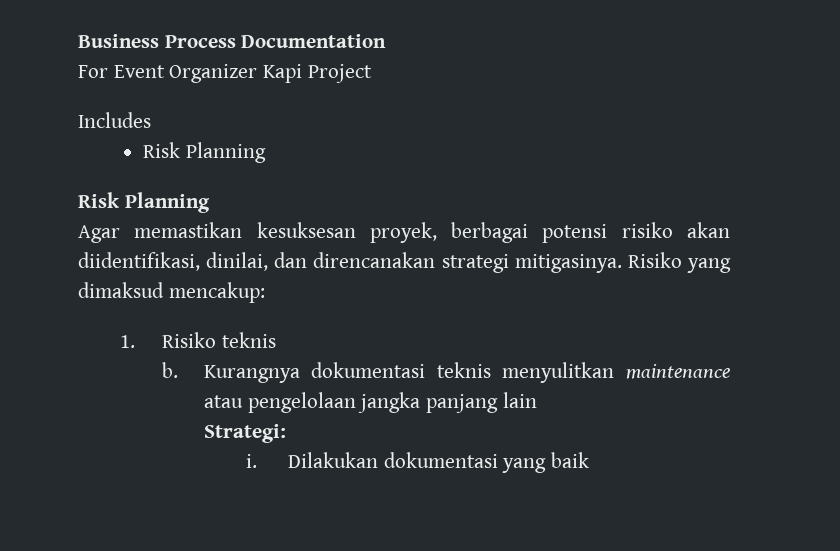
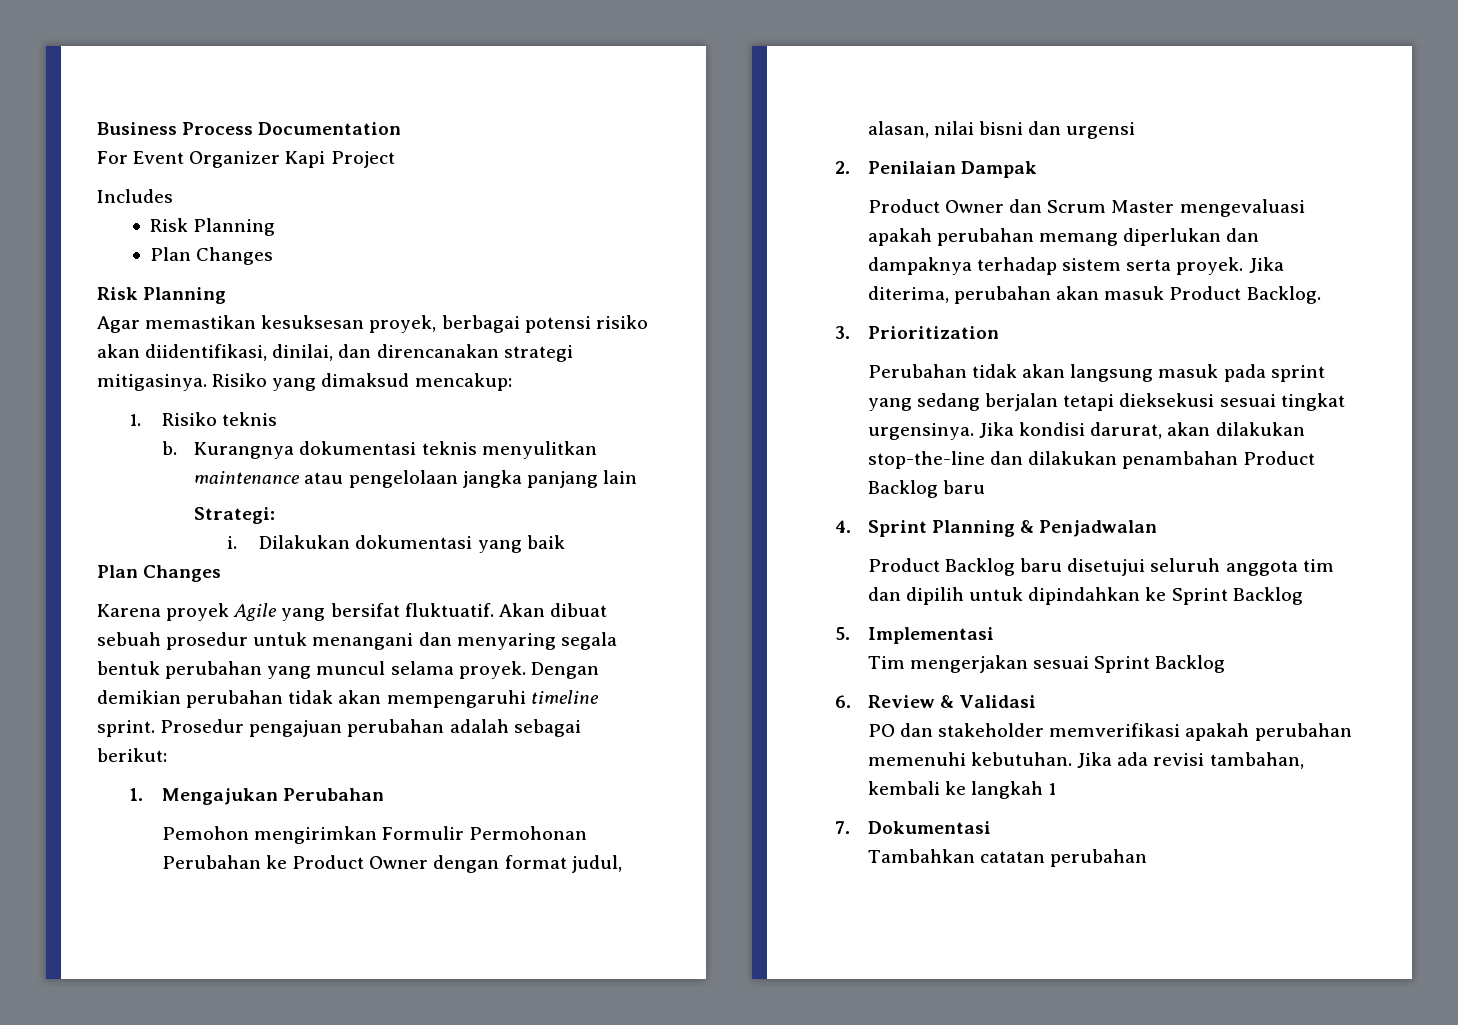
  Includes
  Risk Planning
+ Plan Changes
  Dilakukan dokumentasi yang baik
+ Plan Changes
+ Karena proyek Agile yang bersifat fluktuatif. Akan dibuat sebuah prosedur untuk menangani dan menyaring segala bentuk perubahan yang muncul selama proyek. Dengan demikian perubahan tidak akan mempengaruhi timeline sprint. Prosedur pengajuan perubahan adalah sebagai berikut:
+ 1. Mengajukan Perubahan
+ Pemohon mengirimkan Formulir Permohonan Perubahan ke Product Owner dengan format judul, alasan, nilai bisni dan urgensi
+ 2. Penilaian Dampak
+ Product Owner dan Scrum Master mengevaluasi apakah perubahan memang diperlukan dan dampaknya terhadap sistem serta proyek. Jika diterima, perubahan akan masuk Product Backlog.
+ 3. Prioritization
+ Perubahan tidak akan langsung masuk pada sprint yang sedang berjalan tetapi dieksekusi sesuai tingkat urgensinya. Jika kondisi darurat, akan dilakukan stop-the-line dan dilakukan penambahan Product Backlog baru
+ 4. Sprint Planning & Penjadwalan
+ Product Backlog baru disetujui seluruh anggota tim dan dipilih untuk dipindahkan ke Sprint Backlog
+ 5. Implementasi
+ Tim mengerjakan sesuai Sprint Backlog
+ 6. Review & Validasi
+ PO dan stakeholder memverifikasi apakah perubahan memenuhi kebutuhan. Jika ada revisi tambahan, kembali ke langkah 1
+ 7. Dokumentasi
+ Tambahkan catatan perubahan

